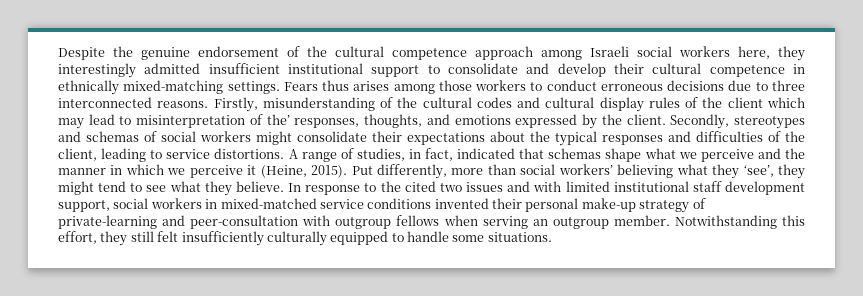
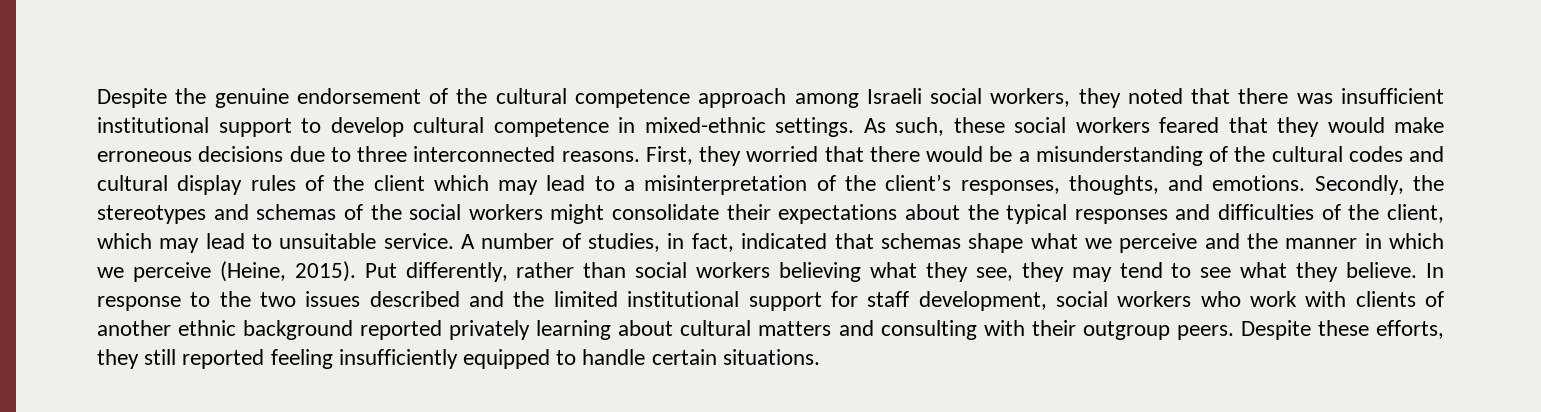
- Despite the genuine endorsement of the cultural competence approach among Israeli social workers here, they interestingly admitted insufficient institutional support to consolidate and develop their cultural competence in ethnically mixed-matching settings. Fears thus arises among those workers to conduct erroneous decisions due to three interconnected reasons.
+ Despite the genuine endorsement of the cultural competence approach among Israeli social workers, they noted that there was insufficient institutional support to develop cultural competence in mixed-ethnic settings. As such, these social workers feared that they would make erroneous decisions due to three interconnected reasons.
- Firstly, misunderstanding of the cultural codes and cultural display rules of the client which may lead to misinterpretation of the’ responses, thoughts, and emotions expressed by the client. Secondly, stereotypes and schemas of social workers might consolidate their expectations about the typical responses and difficulties of the client, leading to service distortions. A range of studies, in fact, indicated that schemas shape what we perceive and the manner in which we perceive it (Heine, 2015).
+ First, they worried that there would be a misunderstanding of the cultural codes and cultural display rules of the client which may lead to a misinterpretation of the client’s responses, thoughts, and emotions. Secondly, the stereotypes and schemas of the social workers might consolidate their expectations about the typical responses and difficulties of the client, which may lead to unsuitable service. A number of studies, in fact, indicated that schemas shape what we perceive and the manner in which we perceive (Heine, 2015).
- Put differently, more than social workers’ believing what they ‘see’, they might tend to see what they believe.
+ Put differently, rather than social workers believing what they see, they may tend to see what they believe.
- In response to the cited two issues and with limited institutional staff development support, social workers in mixed-matched service conditions invented their personal make-up strategy of private-learning and peer-consultation with outgroup fellows when serving an outgroup member. Notwithstanding this effort, they still felt insufficiently culturally equipped to handle some situations.
+ In response to the two issues described and the limited institutional support for staff development, social workers who work with clients of another ethnic background reported privately learning about cultural matters and consulting with their outgroup peers. Despite these efforts, they still reported feeling insufficiently equipped to handle certain situations.

